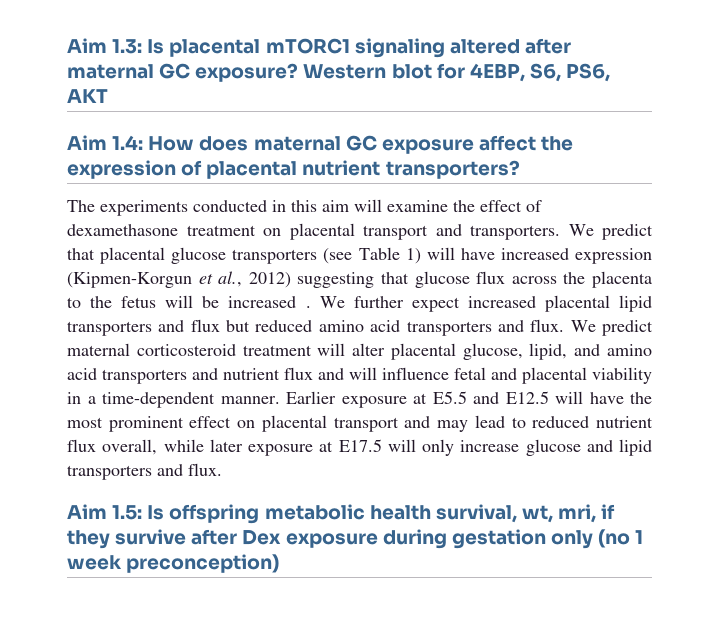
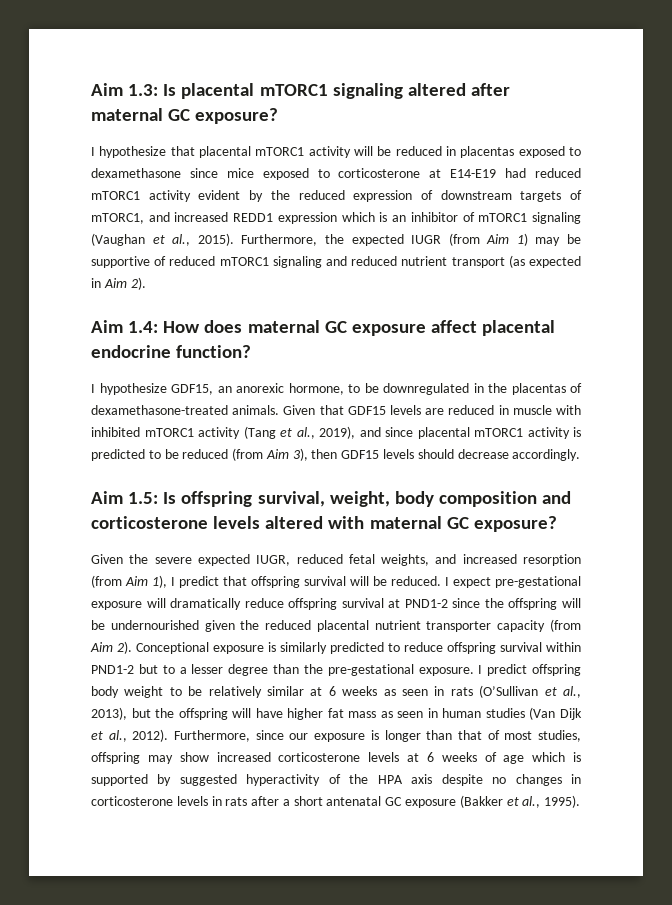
- Aim 1.3: Is placental mTORC1 signaling altered after maternal GC exposure? Western blot for 4EBP, S6, PS6, AKT
+ Aim 1.3: Is placental mTORC1 signaling altered after maternal GC exposure?
+ I hypothesize that placental mTORC1 activity will be reduced in placentas exposed to dexamethasone since mice exposed to corticosterone at E14-E19 had reduced mTORC1 activity evident by the reduced expression of downstream targets of mTORC1, and increased REDD1 expression which is an inhibitor of mTORC1 signaling (Vaughan et al., 2015). Furthermore, the expected IUGR (from Aim 1) may be supportive of reduced mTORC1 signaling and reduced nutrient transport (as expected in Aim 2).
- Aim 1.4: How does maternal GC exposure affect the expression of placental nutrient transporters?
- The experiments conducted in this aim will examine the effect of dexamethasone treatment on placental transport and transporters. We predict that placental glucose transporters (see Table 1) will have increased expression (Kipmen-Korgun et al., 2012) suggesting that glucose flux across the placenta to the fetus will be increased . We further expect increased placental lipid transporters and flux but reduced amino acid transporters and flux. We predict maternal corticosteroid treatment will alter placental glucose, lipid, and amino acid transporters and nutrient flux and will influence fetal and placental viability in a time-dependent manner. Earlier exposure at E5.5 and E12.5 will have the most prominent effect on placental transport and may lead to reduced nutrient flux overall, while later exposure at E17.5 will only increase glucose and lipid transporters and flux.
- Aim 1.5: Is offspring metabolic health survival, wt, mri, if they survive after Dex exposure during gestation only (no 1 week preconception)
+ Aim 1.4: How does maternal GC exposure affect placental endocrine function?
+ I hypothesize GDF15, an anorexic hormone, to be downregulated in the placentas of dexamethasone-treated animals. Given that GDF15 levels are reduced in muscle with inhibited mTORC1 activity (Tang et al., 2019), and since placental mTORC1 activity is predicted to be reduced (from Aim 3), then GDF15 levels should decrease accordingly.
+ Aim 1.5: Is offspring survival, weight, body composition and corticosterone levels altered with maternal GC exposure?
+ Given the severe expected IUGR, reduced fetal weights, and increased resorption (from Aim 1), I predict that offspring survival will be reduced. I expect pre-gestational exposure will dramatically reduce offspring survival at PND1-2 since the offspring will be undernourished given the reduced placental nutrient transporter capacity (from Aim 2). Conceptional exposure is similarly predicted to reduce offspring survival within PND1-2 but to a lesser degree than the pre-gestational exposure. I predict offspring body weight to be relatively similar at 6 weeks as seen in rats (O’Sullivan et al., 2013), but the offspring will have higher fat mass as seen in human studies (Van Dijk et al., 2012). Furthermore, since our exposure is longer than that of most studies, offspring may show increased corticosterone levels at 6 weeks of age which is supported by suggested hyperactivity of the HPA axis despite no changes in corticosterone levels in rats after a short antenatal GC exposure (Bakker et al., 1995).

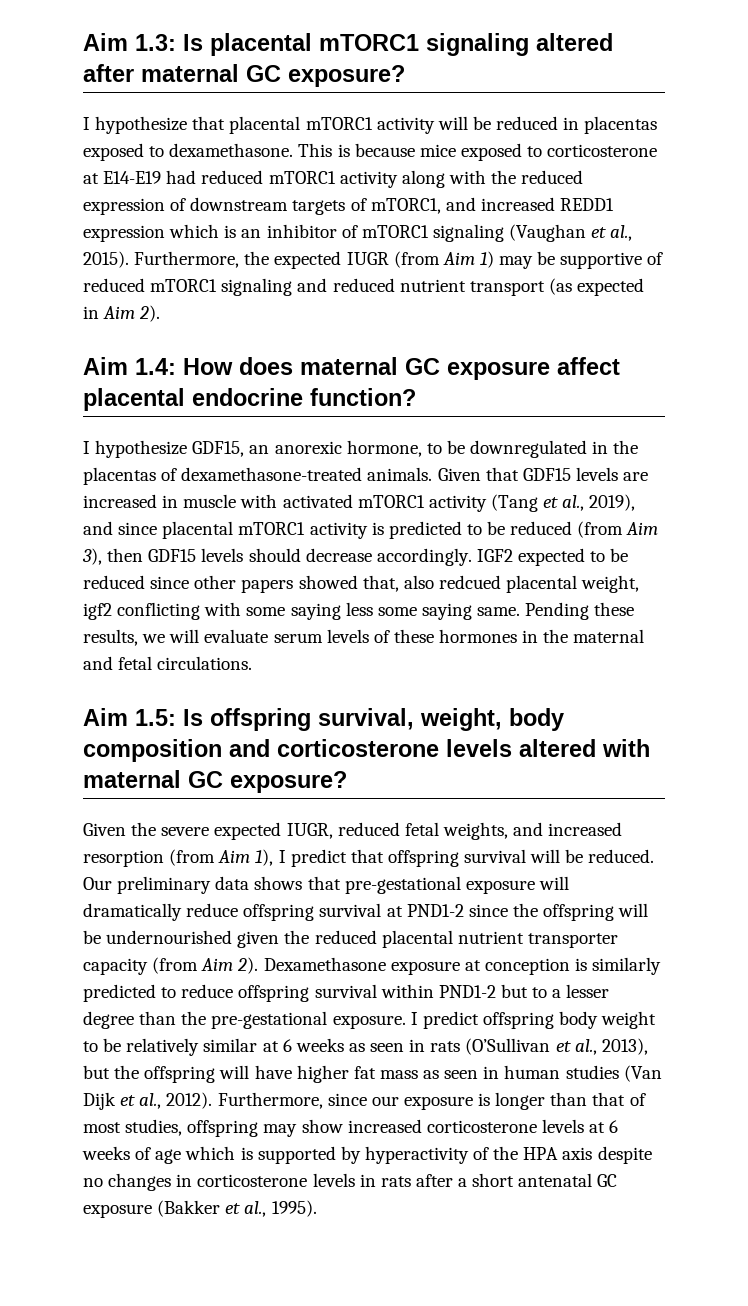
- I hypothesize that placental mTORC1 activity will be reduced in placentas exposed to dexamethasone since mice exposed to corticosterone at E14-E19 had reduced mTORC1 activity evident by the reduced expression of downstream targets of mTORC1, and increased REDD1 expression which is an inhibitor of mTORC1 signaling (Vaughan et al., 2015).
+ I hypothesize that placental mTORC1 activity will be reduced in placentas exposed to dexamethasone. This is because mice exposed to corticosterone at E14-E19 had reduced mTORC1 activity along with the reduced expression of downstream targets of mTORC1, and increased REDD1 expression which is an inhibitor of mTORC1 signaling (Vaughan et al., 2015).
- Given that GDF15 levels are reduced in muscle with inhibited mTORC1 activity (Tang et al., 2019), and since placental mTORC1 activity is predicted to be reduced (from Aim 3), then GDF15 levels should decrease accordingly.
+ Given that GDF15 levels are increased in muscle with activated mTORC1 activity (Tang et al., 2019), and since placental mTORC1 activity is predicted to be reduced (from Aim 3), then GDF15 levels should decrease accordingly. IGF2 expected to be reduced since other papers showed that, also redcued placental weight, igf2 conflicting with some saying less some saying same. Pending these results, we will evaluate serum levels of these hormones in the maternal and fetal circulations.
- I expect pre-gestational exposure will dramatically reduce offspring survival at PND1-2 since the offspring will be undernourished given the reduced placental nutrient transporter capacity (from Aim 2).
+ Our preliminary data shows that pre-gestational exposure will dramatically reduce offspring survival at PND1-2 since the offspring will be undernourished given the reduced placental nutrient transporter capacity (from Aim 2).
- Conceptional exposure is similarly predicted to reduce offspring survival within PND1-2 but to a lesser degree than the pre-gestational exposure.
+ Dexamethasone exposure at conception is similarly predicted to reduce offspring survival within PND1-2 but to a lesser degree than the pre-gestational exposure.
- Furthermore, since our exposure is longer than that of most studies, offspring may show increased corticosterone levels at 6 weeks of age which is supported by suggested hyperactivity of the HPA axis despite no changes in corticosterone levels in rats after a short antenatal GC exposure (Bakker et al., 1995).
+ Furthermore, since our exposure is longer than that of most studies, offspring may show increased corticosterone levels at 6 weeks of age which is supported by hyperactivity of the HPA axis despite no changes in corticosterone levels in rats after a short antenatal GC exposure (Bakker et al., 1995).

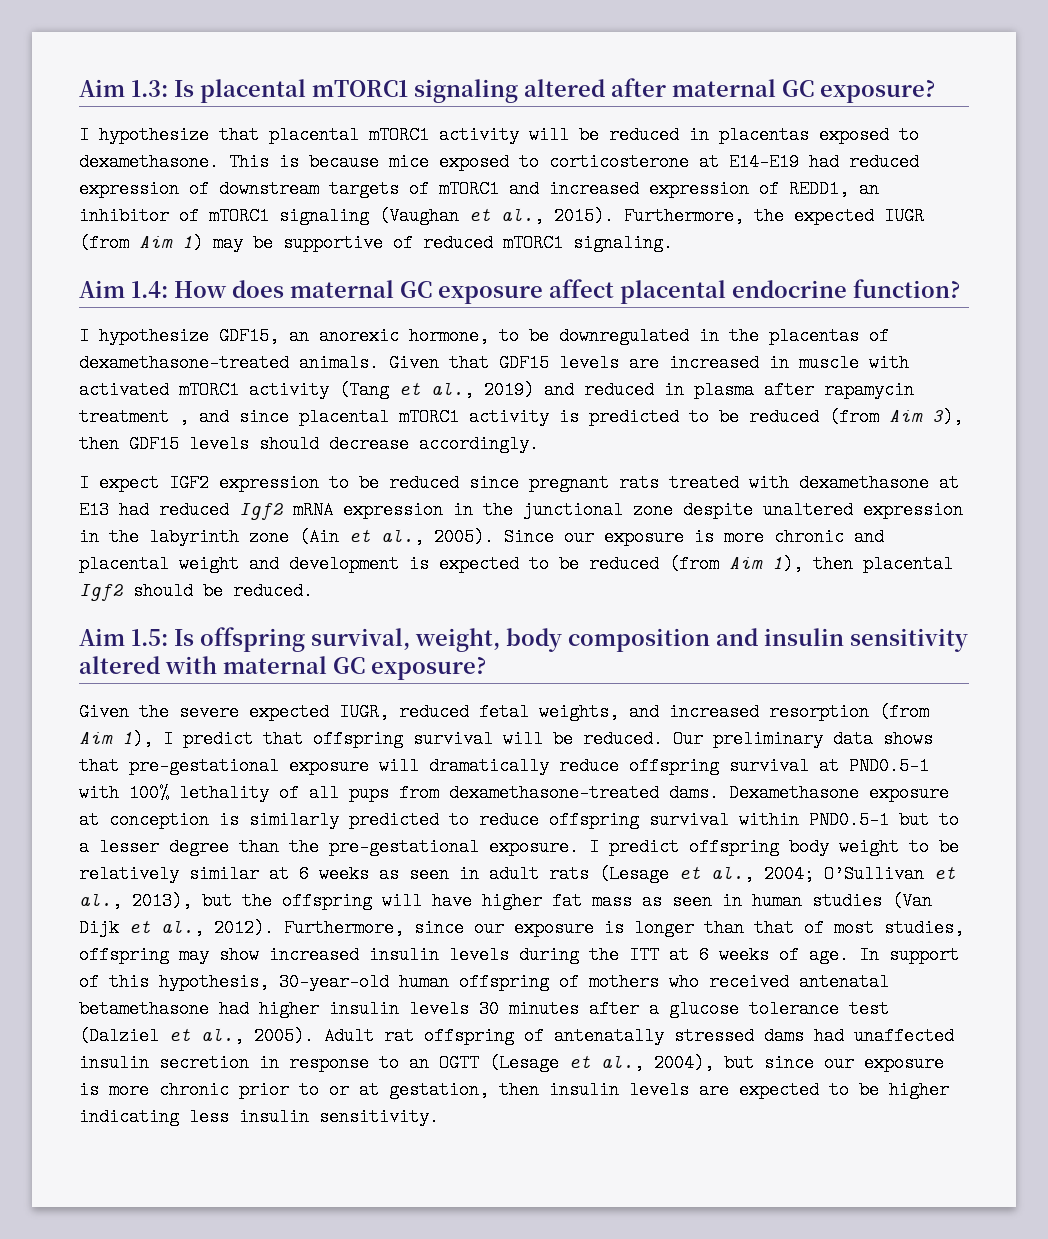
- This is because mice exposed to corticosterone at E14-E19 had reduced mTORC1 activity along with the reduced expression of downstream targets of mTORC1, and increased REDD1 expression which is an inhibitor of mTORC1 signaling (Vaughan et al., 2015).
+ This is because mice exposed to corticosterone at E14-E19 had reduced expression of downstream targets of mTORC1 and increased expression of REDD1, an inhibitor of mTORC1 signaling (Vaughan et al., 2015).
- Furthermore, the expected IUGR (from Aim 1) may be supportive of reduced mTORC1 signaling and reduced nutrient transport (as expected in Aim 2).
+ Furthermore, the expected IUGR (from Aim 1) may be supportive of reduced mTORC1 signaling.
- Given that GDF15 levels are increased in muscle with activated mTORC1 activity (Tang et al., 2019), and since placental mTORC1 activity is predicted to be reduced (from Aim 3), then GDF15 levels should decrease accordingly. IGF2 expected to be reduced since other papers showed that, also redcued placental weight, igf2 conflicting with some saying less some saying same. Pending these results, we will evaluate serum levels of these hormones in the maternal and fetal circulations.
+ Given that GDF15 levels are increased in muscle with activated mTORC1 activity (Tang et al., 2019) and reduced in plasma after rapamycin treatment , and since placental mTORC1 activity is predicted to be reduced (from Aim 3), then GDF15 levels should decrease accordingly.
+ I expect IGF2 expression to be reduced since pregnant rats treated with dexamethasone at E13 had reduced Igf2 mRNA expression in the junctional zone despite unaltered expression in the labyrinth zone (Ain et al., 2005). Since our exposure is more chronic and placental weight and development is expected to be reduced (from Aim 1), then placental Igf2 should be reduced.
- Aim 1.5: Is offspring survival, weight, body composition and corticosterone levels altered with maternal GC exposure?
+ Aim 1.5: Is offspring survival, weight, body composition and insulin sensitivity altered with maternal GC exposure?
- Our preliminary data shows that pre-gestational exposure will dramatically reduce offspring survival at PND1-2 since the offspring will be undernourished given the reduced placental nutrient transporter capacity (from Aim 2).
+ Our preliminary data shows that pre-gestational exposure will dramatically reduce offspring survival at PND0.5-1 with 100% lethality of all pups from dexamethasone-treated dams.
- Dexamethasone exposure at conception is similarly predicted to reduce offspring survival within PND1-2 but to a lesser degree than the pre-gestational exposure.
+ Dexamethasone exposure at conception is similarly predicted to reduce offspring survival within PND0.5-1 but to a lesser degree than the pre-gestational exposure.
- I predict offspring body weight to be relatively similar at 6 weeks as seen in rats (O’Sullivan et al., 2013), but the offspring will have higher fat mass as seen in human studies (Van Dijk et al., 2012).
+ I predict offspring body weight to be relatively similar at 6 weeks as seen in adult rats (Lesage et al., 2004; O’Sullivan et al., 2013), but the offspring will have higher fat mass as seen in human studies (Van Dijk et al., 2012).
- Furthermore, since our exposure is longer than that of most studies, offspring may show increased corticosterone levels at 6 weeks of age which is supported by hyperactivity of the HPA axis despite no changes in corticosterone levels in rats after a short antenatal GC exposure (Bakker et al., 1995).
+ Furthermore, since our exposure is longer than that of most studies, offspring may show increased insulin levels during the ITT at 6 weeks of age. In support of this hypothesis, 30-year-old human offspring of mothers who received antenatal betamethasone had higher insulin levels 30 minutes after a glucose tolerance test (Dalziel et al., 2005). Adult rat offspring of antenatally stressed dams had unaffected insulin secretion in response to an OGTT (Lesage et al., 2004), but since our exposure is more chronic prior to or at gestation, then insulin levels are expected to be higher indicating less insulin sensitivity.

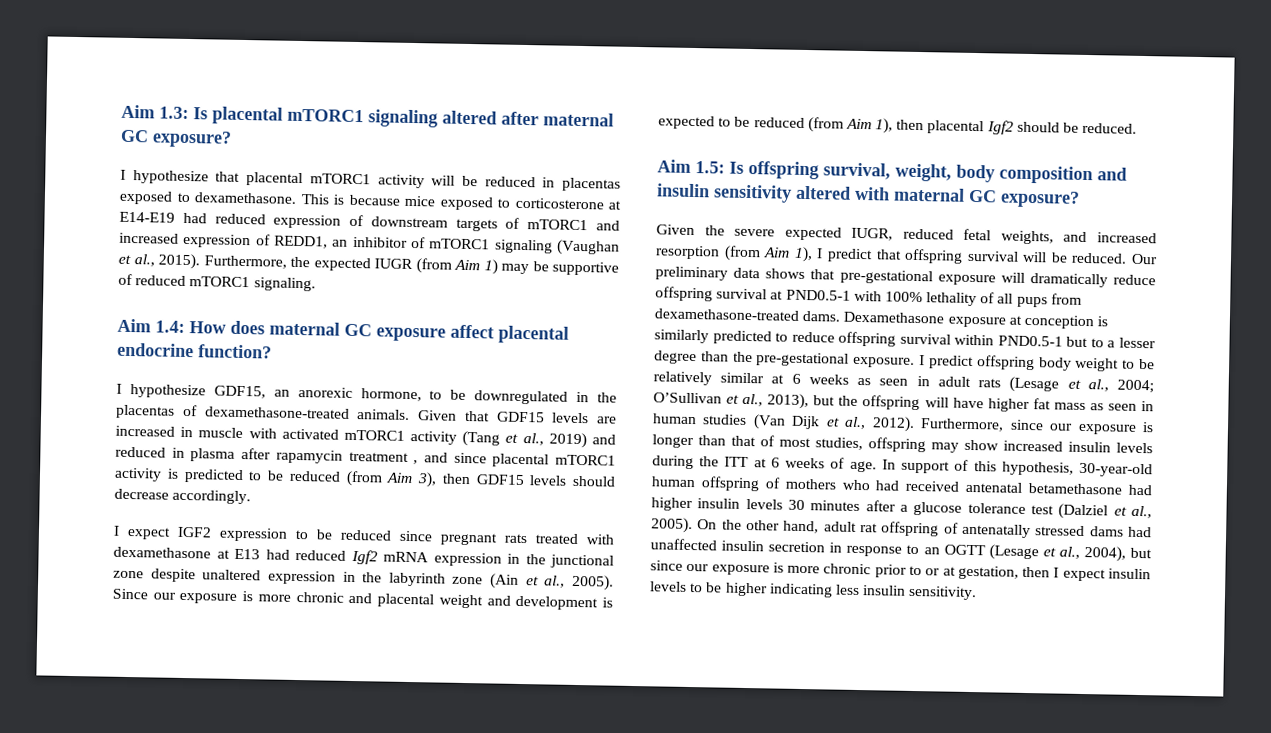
- In support of this hypothesis, 30-year-old human offspring of mothers who received antenatal betamethasone had higher insulin levels 30 minutes after a glucose tolerance test (Dalziel et al., 2005).
+ In support of this hypothesis, 30-year-old human offspring of mothers who had received antenatal betamethasone had higher insulin levels 30 minutes after a glucose tolerance test (Dalziel et al., 2005).
- Adult rat offspring of antenatally stressed dams had unaffected insulin secretion in response to an OGTT (Lesage et al., 2004), but since our exposure is more chronic prior to or at gestation, then insulin levels are expected to be higher indicating less insulin sensitivity.
+ On the other hand, adult rat offspring of antenatally stressed dams had unaffected insulin secretion in response to an OGTT (Lesage et al., 2004), but since our exposure is more chronic prior to or at gestation, then I expect insulin levels to be higher indicating less insulin sensitivity.

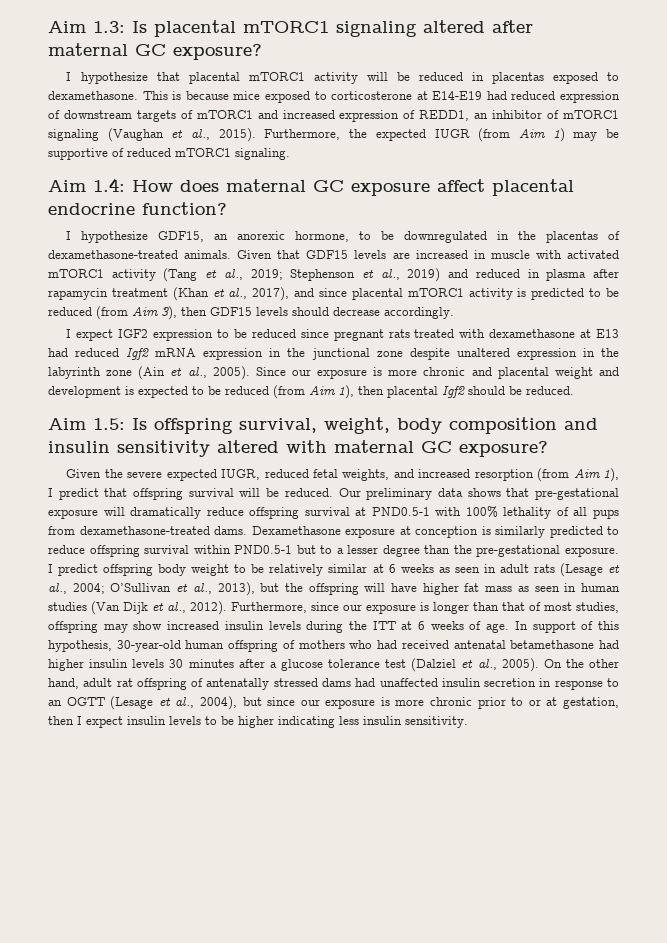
- Given that GDF15 levels are increased in muscle with activated mTORC1 activity (Tang et al., 2019) and reduced in plasma after rapamycin treatment , and since placental mTORC1 activity is predicted to be reduced (from Aim 3), then GDF15 levels should decrease accordingly.
+ Given that GDF15 levels are increased in muscle with activated mTORC1 activity (Tang et al., 2019; Stephenson et al., 2019) and reduced in plasma after rapamycin treatment (Khan et al., 2017), and since placental mTORC1 activity is predicted to be reduced (from Aim 3), then GDF15 levels should decrease accordingly.

